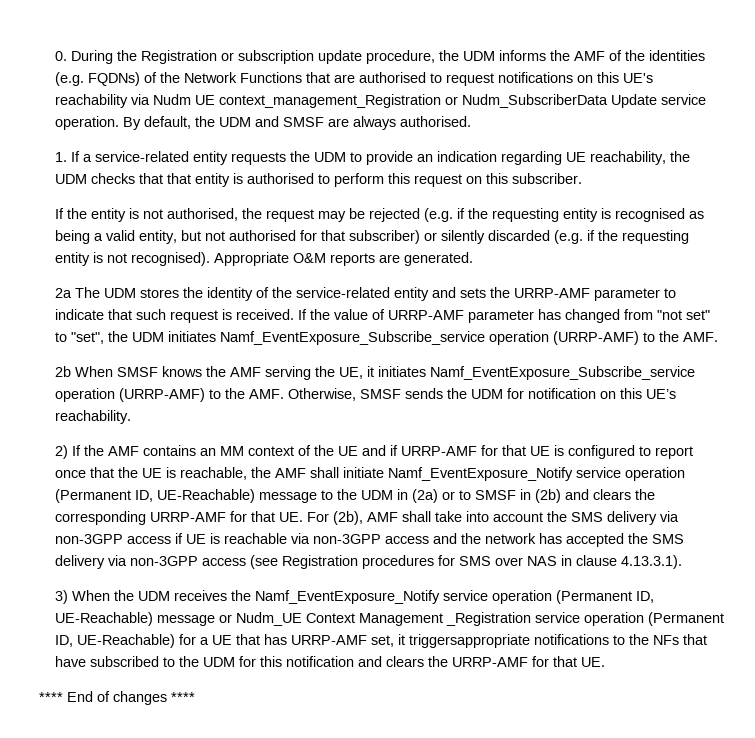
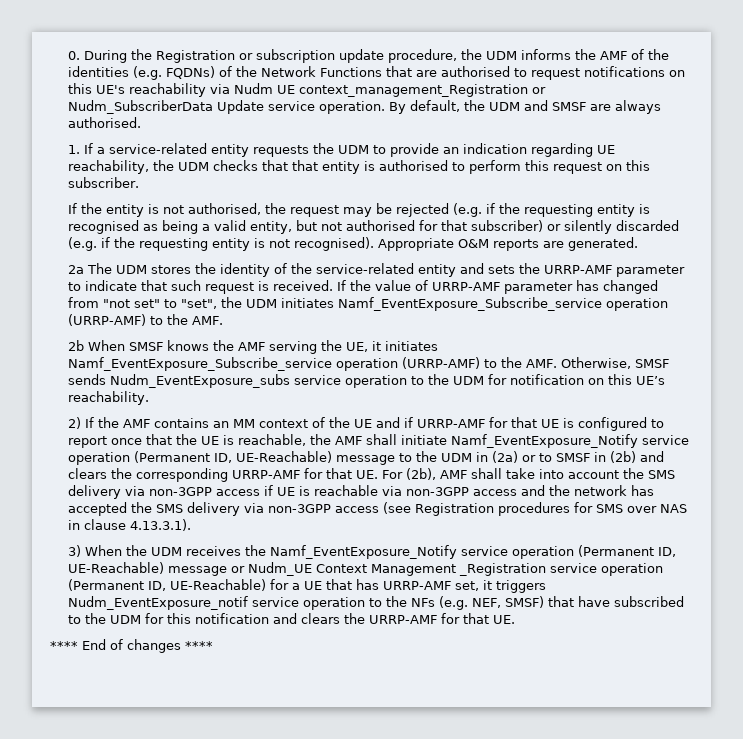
- 2b When SMSF knows the AMF serving the UE, it initiates Namf_EventExposure_Subscribe_service operation (URRP-AMF) to the AMF. Otherwise, SMSF sends the UDM for notification on this UE’s reachability.
+ 2b When SMSF knows the AMF serving the UE, it initiates Namf_EventExposure_Subscribe_service operation (URRP-AMF) to the AMF. Otherwise, SMSF sends Nudm_EventExposure_subs service operation to the UDM for notification on this UE’s reachability.
- 3) When the UDM receives the Namf_EventExposure_Notify service operation (Permanent ID, UE-Reachable) message or Nudm_UE Context Management _Registration service operation (Permanent ID, UE-Reachable) for a UE that has URRP-AMF set, it triggersappropriate notifications to the NFs that have subscribed to the UDM for this notification and clears the URRP-AMF for that UE.
+ 3) When the UDM receives the Namf_EventExposure_Notify service operation (Permanent ID, UE-Reachable) message or Nudm_UE Context Management _Registration service operation (Permanent ID, UE-Reachable) for a UE that has URRP-AMF set, it triggers Nudm_EventExposure_notif service operation to the NFs (e.g. NEF, SMSF) that have subscribed to the UDM for this notification and clears the URRP-AMF for that UE.

